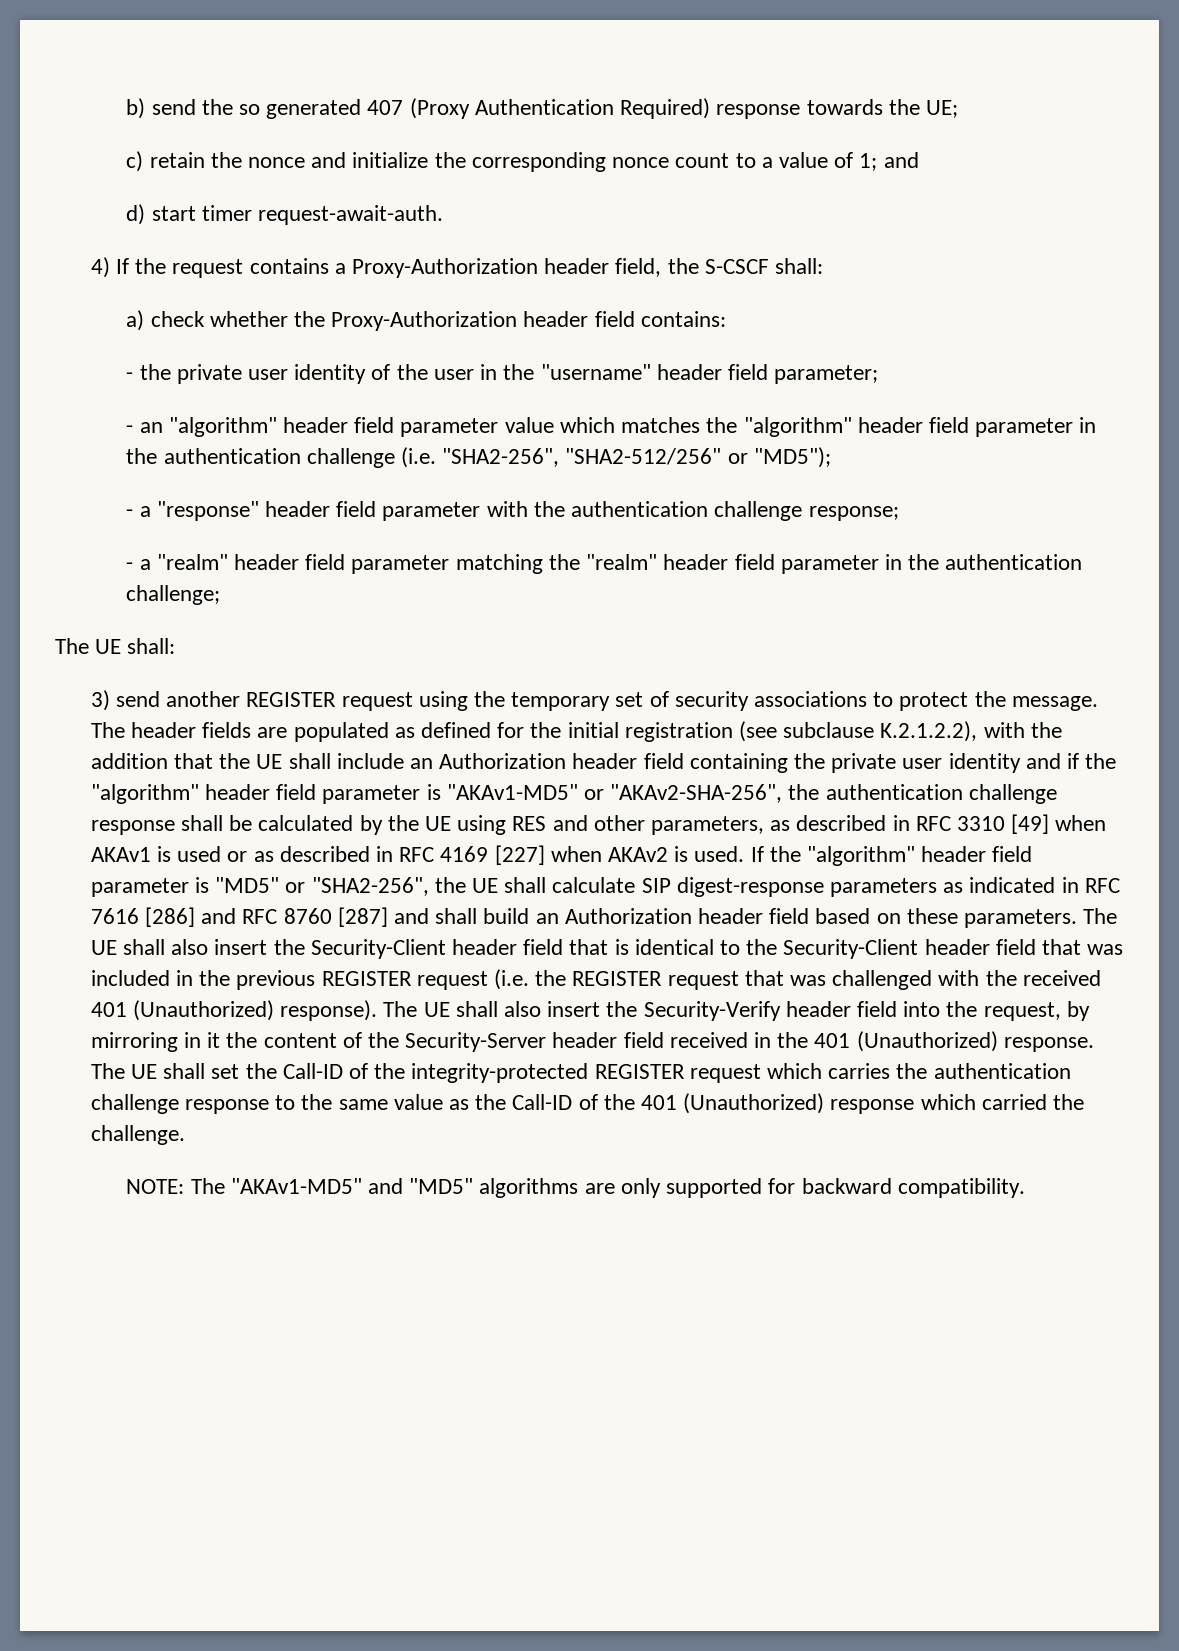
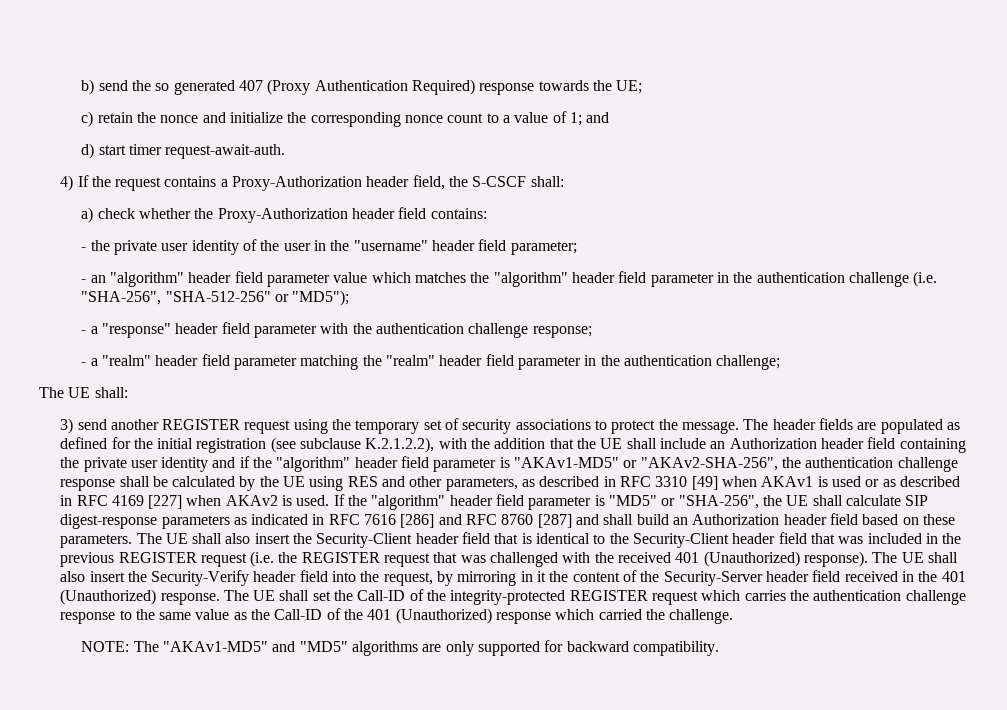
- - an "algorithm" header field parameter value which matches the "algorithm" header field parameter in the authentication challenge (i.e. "SHA2-256", "SHA2-512/256" or "MD5");
+ - an "algorithm" header field parameter value which matches the "algorithm" header field parameter in the authentication challenge (i.e. "SHA-256", "SHA-512-256" or "MD5");
- If the "algorithm" header field parameter is "MD5" or "SHA2-256", the UE shall calculate SIP digest-response parameters as indicated in RFC 7616 [286] and RFC 8760 [287] and shall build an Authorization header field based on these parameters.
+ If the "algorithm" header field parameter is "MD5" or "SHA-256", the UE shall calculate SIP digest-response parameters as indicated in RFC 7616 [286] and RFC 8760 [287] and shall build an Authorization header field based on these parameters.

